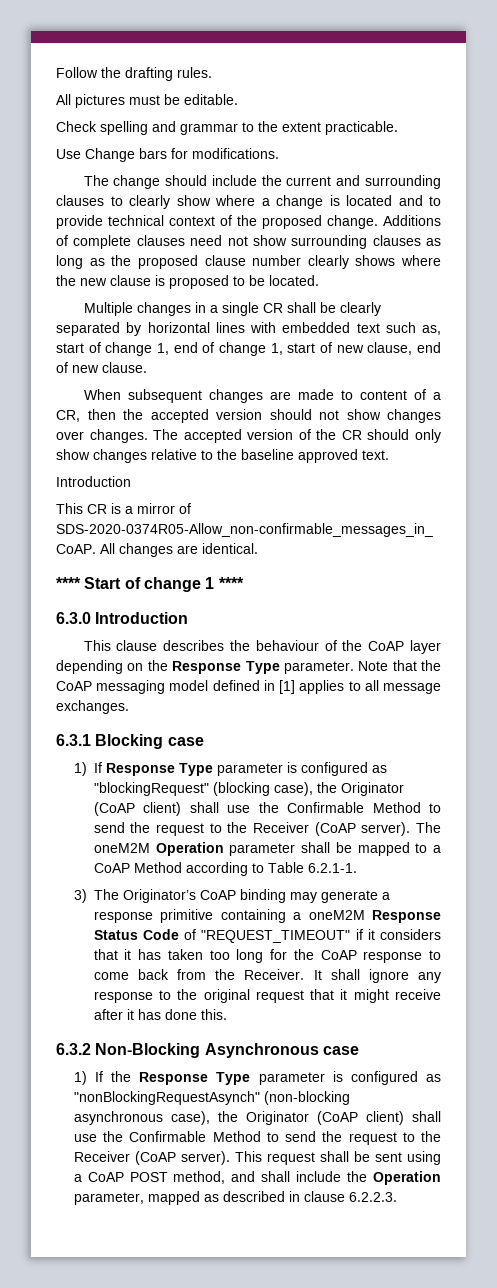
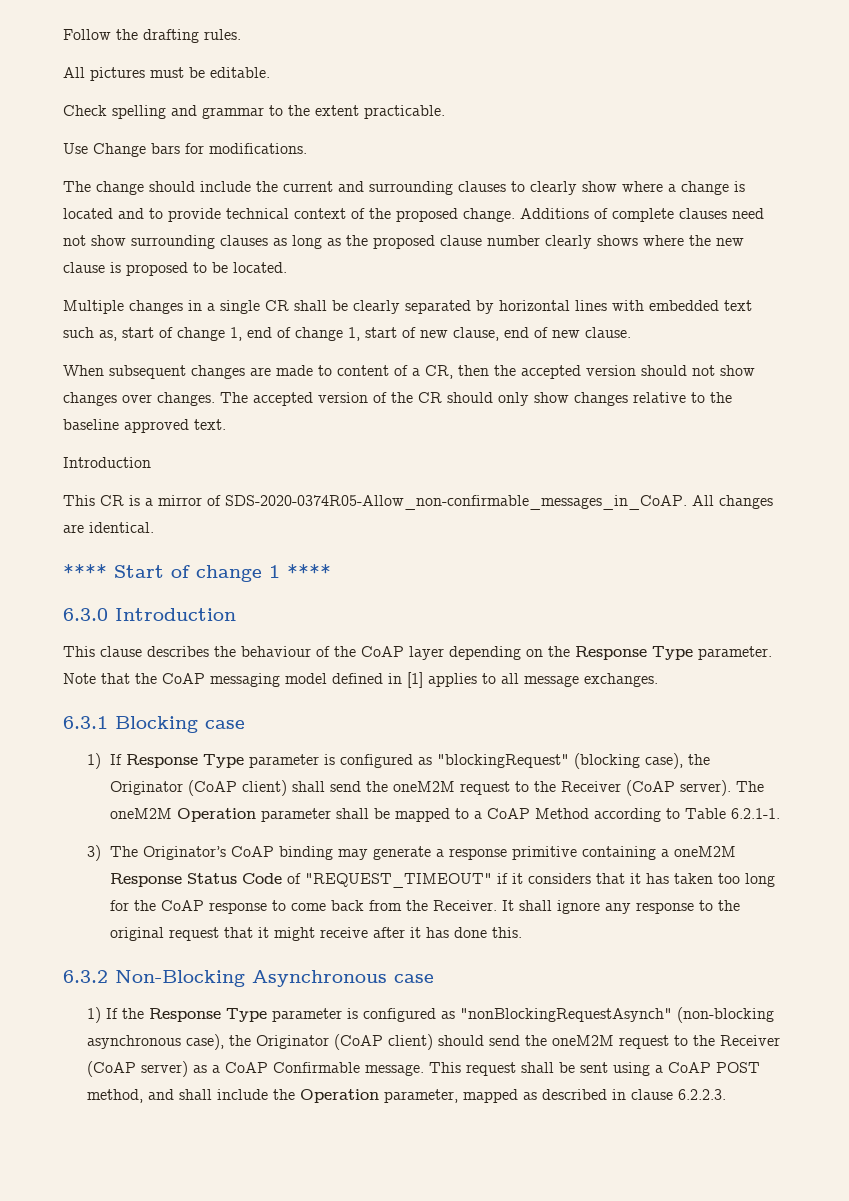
- 1) If Response Type parameter is configured as "blockingRequest" (blocking case), the Originator (CoAP client) shall use the Confirmable Method to send the request to the Receiver (CoAP server).
+ 1) If Response Type parameter is configured as "blockingRequest" (blocking case), the Originator (CoAP client) shall send the oneM2M request to the Receiver (CoAP server).
- 1) If the Response Type parameter is configured as "nonBlockingRequestAsynch" (non-blocking asynchronous case), the Originator (CoAP client) shall use the Confirmable Method to send the request to the Receiver (CoAP server).
+ 1) If the Response Type parameter is configured as "nonBlockingRequestAsynch" (non-blocking asynchronous case), the Originator (CoAP client) should send the oneM2M request to the Receiver (CoAP server) as a CoAP Confirmable message.

